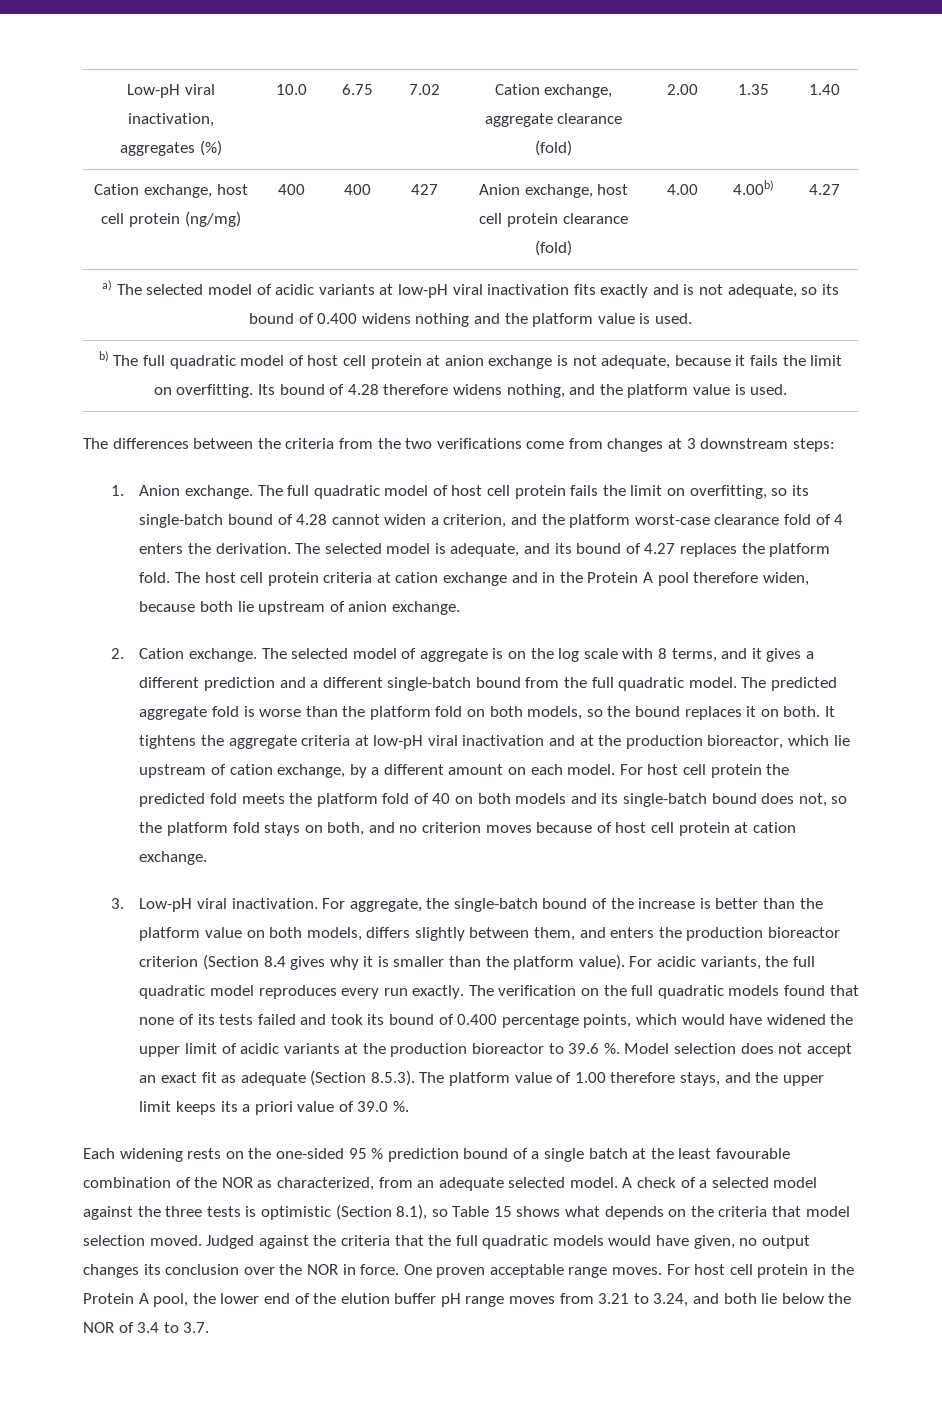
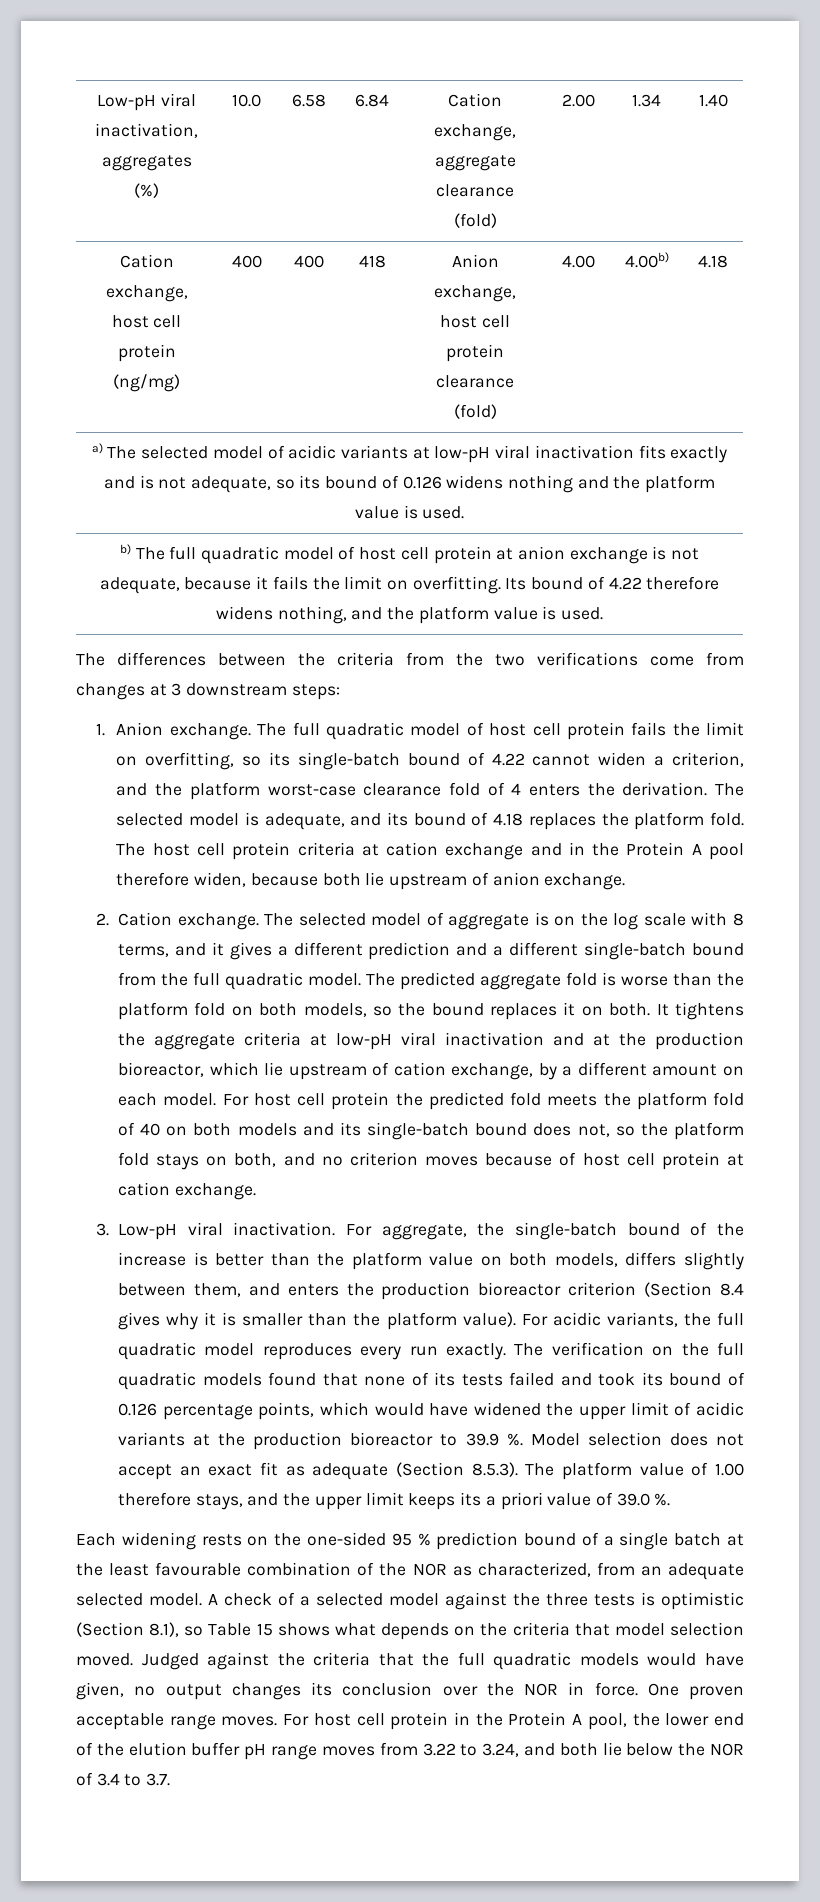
- Low-pH viral inactivation, aggregates (%) | 10.0 | 6.75 | 7.02 | Cation exchange, aggregate clearance (fold) | 2.00 | 1.35 | 1.40
+ Low-pH viral inactivation, aggregates (%) | 10.0 | 6.58 | 6.84 | Cation exchange, aggregate clearance (fold) | 2.00 | 1.34 | 1.40
- Cation exchange, host cell protein (ng/mg) | 400 | 400 | 427 | Anion exchange, host cell protein clearance (fold) | 4.00 | 4.00b) | 4.27
+ Cation exchange, host cell protein (ng/mg) | 400 | 400 | 418 | Anion exchange, host cell protein clearance (fold) | 4.00 | 4.00b) | 4.18
- a) The selected model of acidic variants at low-pH viral inactivation fits exactly and is not adequate, so its bound of 0.400 widens nothing and the platform value is used.
+ a) The selected model of acidic variants at low-pH viral inactivation fits exactly and is not adequate, so its bound of 0.126 widens nothing and the platform value is used.
- b) The full quadratic model of host cell protein at anion exchange is not adequate, because it fails the limit on overfitting. Its bound of 4.28 therefore widens nothing, and the platform value is used.
+ b) The full quadratic model of host cell protein at anion exchange is not adequate, because it fails the limit on overfitting. Its bound of 4.22 therefore widens nothing, and the platform value is used.
- The full quadratic model of host cell protein fails the limit on overfitting, so its single-batch bound of 4.28 cannot widen a criterion, and the platform worst-case clearance fold of 4 enters the derivation.
+ The full quadratic model of host cell protein fails the limit on overfitting, so its single-batch bound of 4.22 cannot widen a criterion, and the platform worst-case clearance fold of 4 enters the derivation.
- The selected model is adequate, and its bound of 4.27 replaces the platform fold.
+ The selected model is adequate, and its bound of 4.18 replaces the platform fold.
- The verification on the full quadratic models found that none of its tests failed and took its bound of 0.400 percentage points, which would have widened the upper limit of acidic variants at the production bioreactor to 39.6 %.
+ The verification on the full quadratic models found that none of its tests failed and took its bound of 0.126 percentage points, which would have widened the upper limit of acidic variants at the production bioreactor to 39.9 %.
- For host cell protein in the Protein A pool, the lower end of the elution buffer pH range moves from 3.21 to 3.24, and both lie below the NOR of 3.4 to 3.7.
+ For host cell protein in the Protein A pool, the lower end of the elution buffer pH range moves from 3.22 to 3.24, and both lie below the NOR of 3.4 to 3.7.

